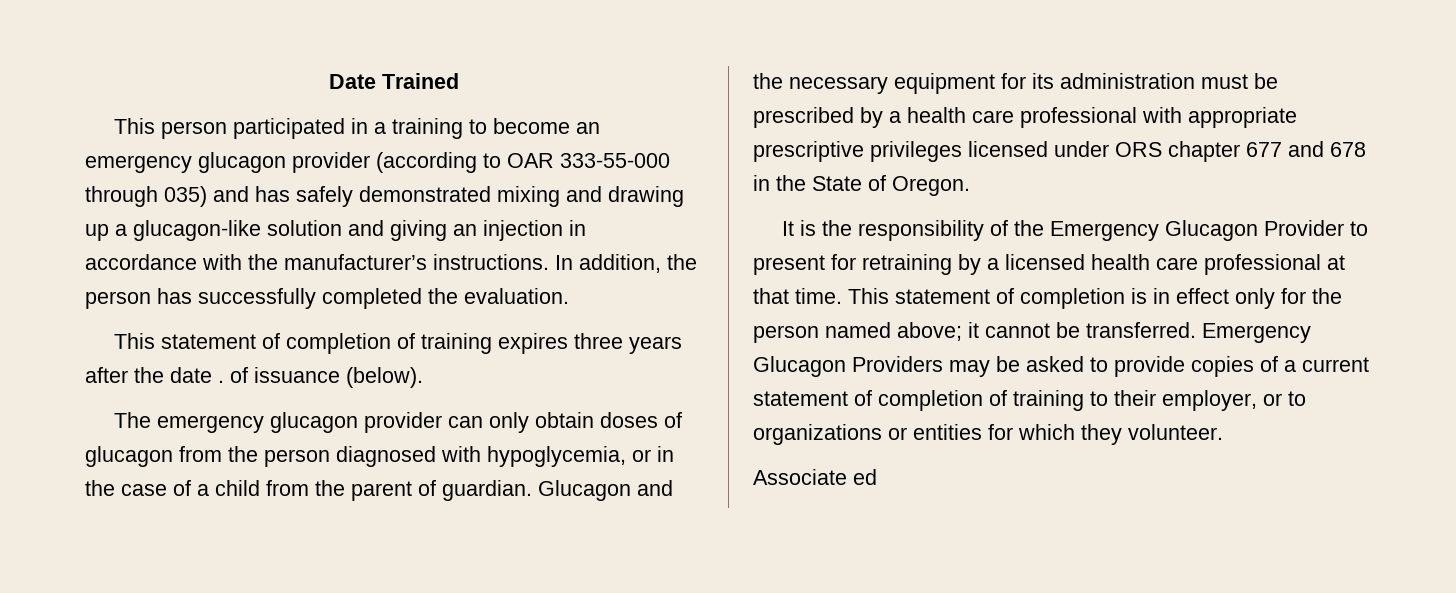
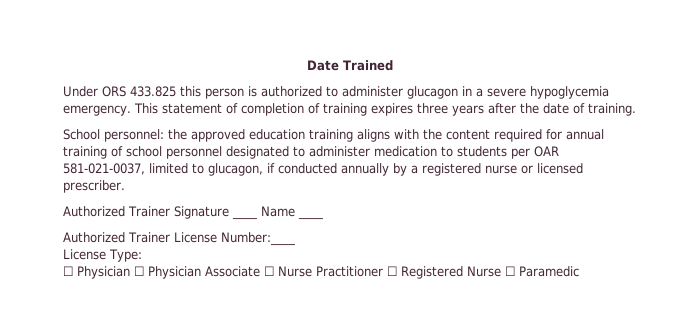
- This person participated in a training to become an emergency glucagon provider (according to OAR 333-55-000 through 035) and has safely demonstrated mixing and drawing up a glucagon-like solution and giving an injection in accordance with the manufacturer’s instructions. In addition, the person has successfully completed the evaluation.
- This statement of completion of training expires three years after the date . of issuance (below).
- The emergency glucagon provider can only obtain doses of glucagon from the person diagnosed with hypoglycemia, or in the case of a child from the parent of guardian. Glucagon and the necessary equipment for its administration must be prescribed by a health care professional with appropriate prescriptive privileges licensed under ORS chapter 677 and 678 in the State of Oregon.
- It is the responsibility of the Emergency Glucagon Provider to present for retraining by a licensed health care professional at that time. This statement of completion is in effect only for the person named above; it cannot be transferred. Emergency Glucagon Providers may be asked to provide copies of a current statement of completion of training to their employer, or to organizations or entities for which they volunteer.
- Associate ed
+ Under ORS 433.825 this person is authorized to administer glucagon in a severe hypoglycemia emergency. This statement of completion of training expires three years after the date of training.
+ School personnel: the approved education training aligns with the content required for annual training of school personnel designated to administer medication to students per OAR 581-021-0037, limited to glucagon, if conducted annually by a registered nurse or licensed prescriber.
+ Authorized Trainer Signature ____ Name ____
+ Authorized Trainer License Number:____
+ License Type:
+ ☐ Physician ☐ Physician Associate ☐ Nurse Practitioner ☐ Registered Nurse ☐ Paramedic

